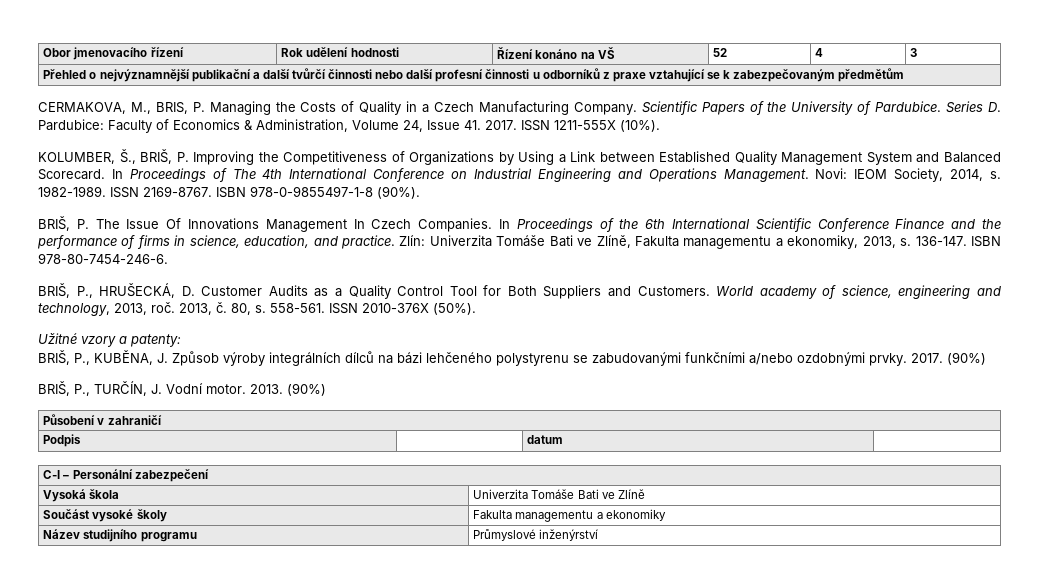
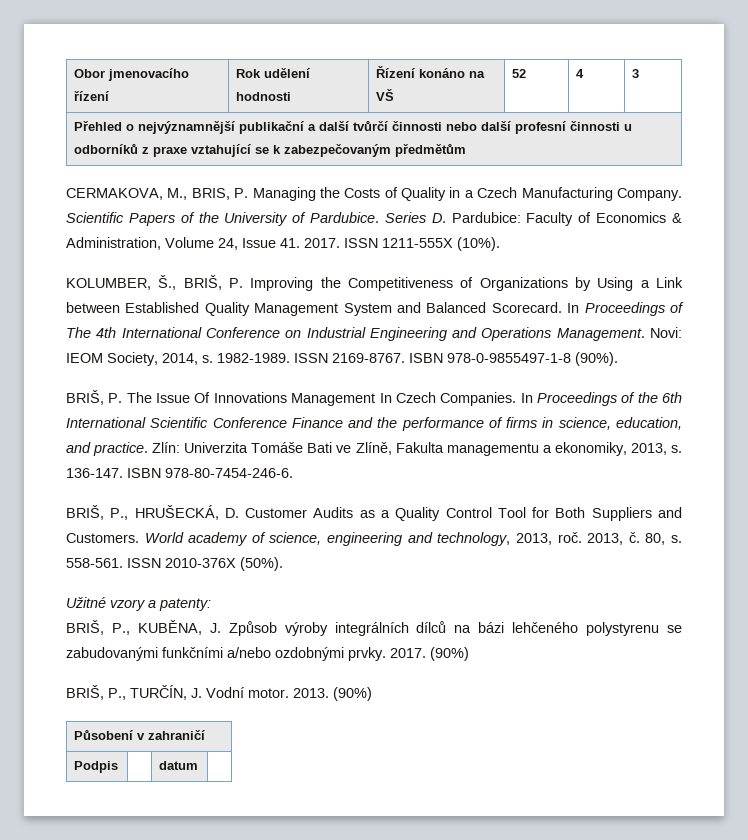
- C-I – Personální zabezpečení
- Vysoká škola | Univerzita Tomáše Bati ve Zlíně
- Součást vysoké školy | Fakulta managementu a ekonomiky
- Název studijního programu | Průmyslové inženýrství

